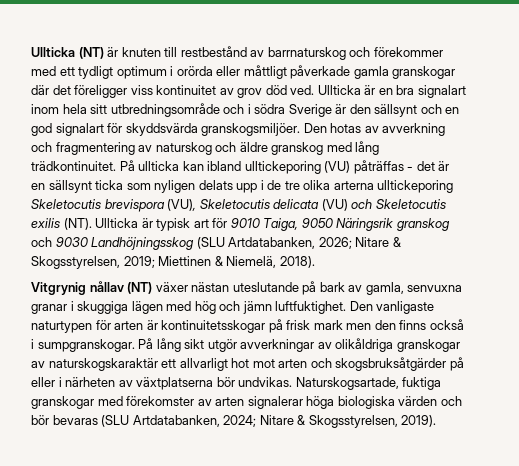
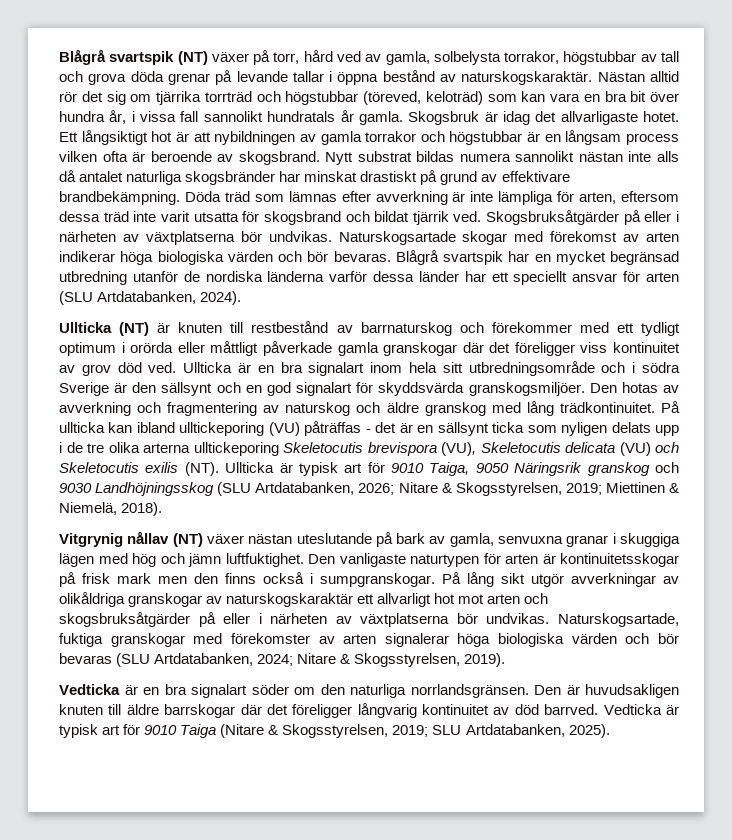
+ Blågrå svartspik (NT) växer på torr, hård ved av gamla, solbelysta torrakor, högstubbar av tall och grova döda grenar på levande tallar i öppna bestånd av naturskogskaraktär. Nästan alltid rör det sig om tjärrika torrträd och högstubbar (töreved, keloträd) som kan vara en bra bit över hundra år, i vissa fall sannolikt hundratals år gamla. Skogsbruk är idag det allvarligaste hotet. Ett långsiktigt hot är att nybildningen av gamla torrakor och högstubbar är en långsam process vilken ofta är beroende av skogsbrand. Nytt substrat bildas numera sannolikt nästan inte alls då antalet naturliga skogsbränder har minskat drastiskt på grund av effektivare brandbekämpning. Döda träd som lämnas efter avverkning är inte lämpliga för arten, eftersom dessa träd inte varit utsatta för skogsbrand och bildat tjärrik ved. Skogsbruksåtgärder på eller i närheten av växtplatserna bör undvikas. Naturskogsartade skogar med förekomst av arten indikerar höga biologiska värden och bör bevaras. Blågrå svartspik har en mycket begränsad utbredning utanför de nordiska länderna varför dessa länder har ett speciellt ansvar för arten (SLU Artdatabanken, 2024).
+ Vedticka är en bra signalart söder om den naturliga norrlandsgränsen. Den är huvudsakligen knuten till äldre barrskogar där det föreligger långvarig kontinuitet av död barrved. Vedticka är typisk art för 9010 Taiga (Nitare & Skogsstyrelsen, 2019; SLU Artdatabanken, 2025).

